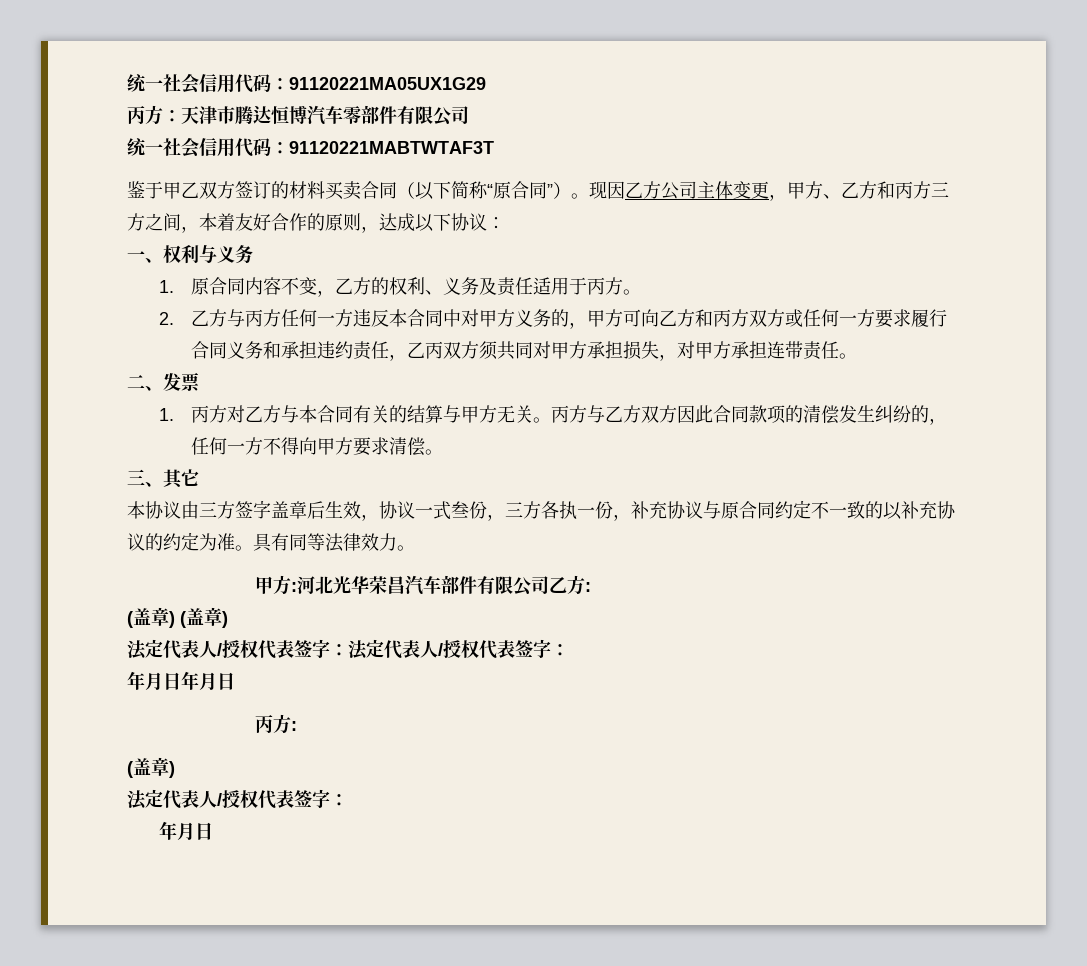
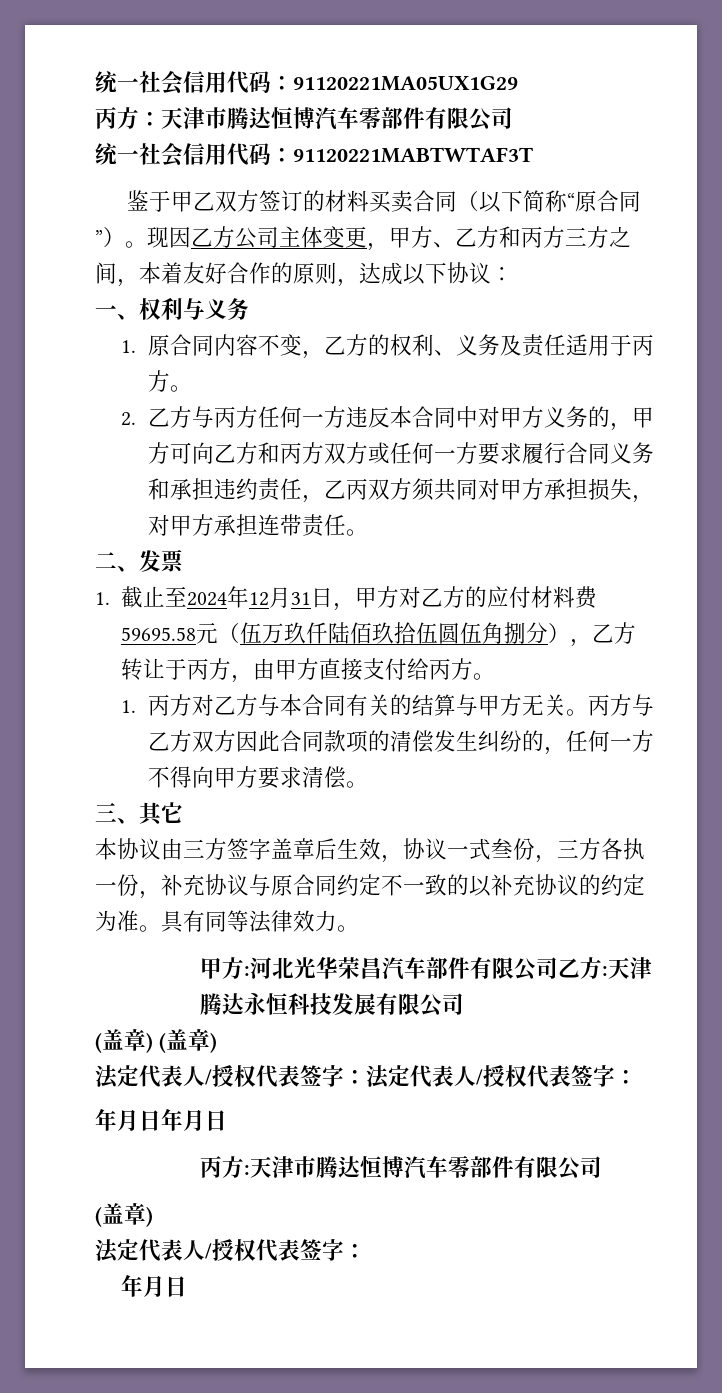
+ 1.截止至2024年12月31日，甲方对乙方的应付材料费59695.58元（伍万玖仟陆佰玖拾伍圆伍角捌分），乙方转让于丙方，由甲方直接支付给丙方。
- 甲方:河北光华荣昌汽车部件有限公司乙方:
+ 甲方:河北光华荣昌汽车部件有限公司乙方:天津腾达永恒科技发展有限公司
  年月日年月日
- 丙方:
+ 丙方:天津市腾达恒博汽车零部件有限公司

